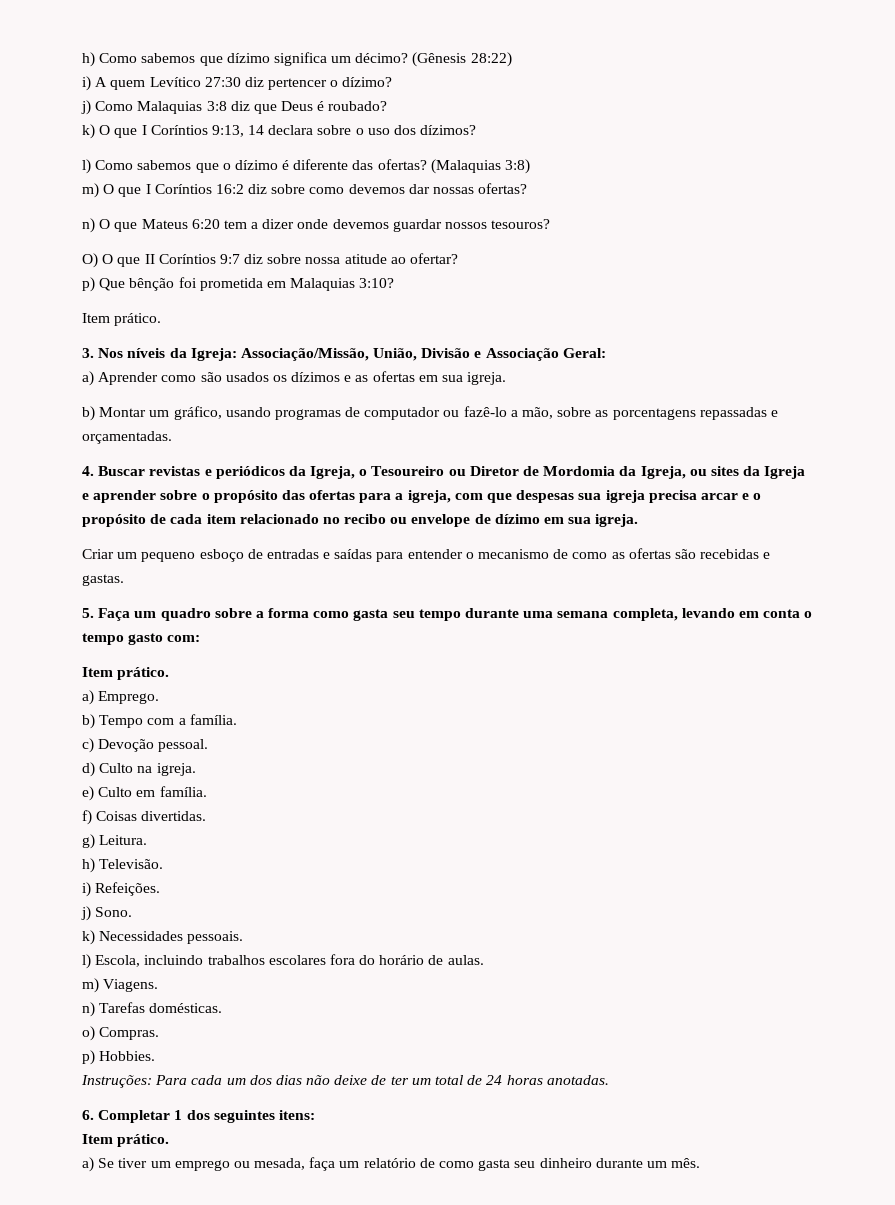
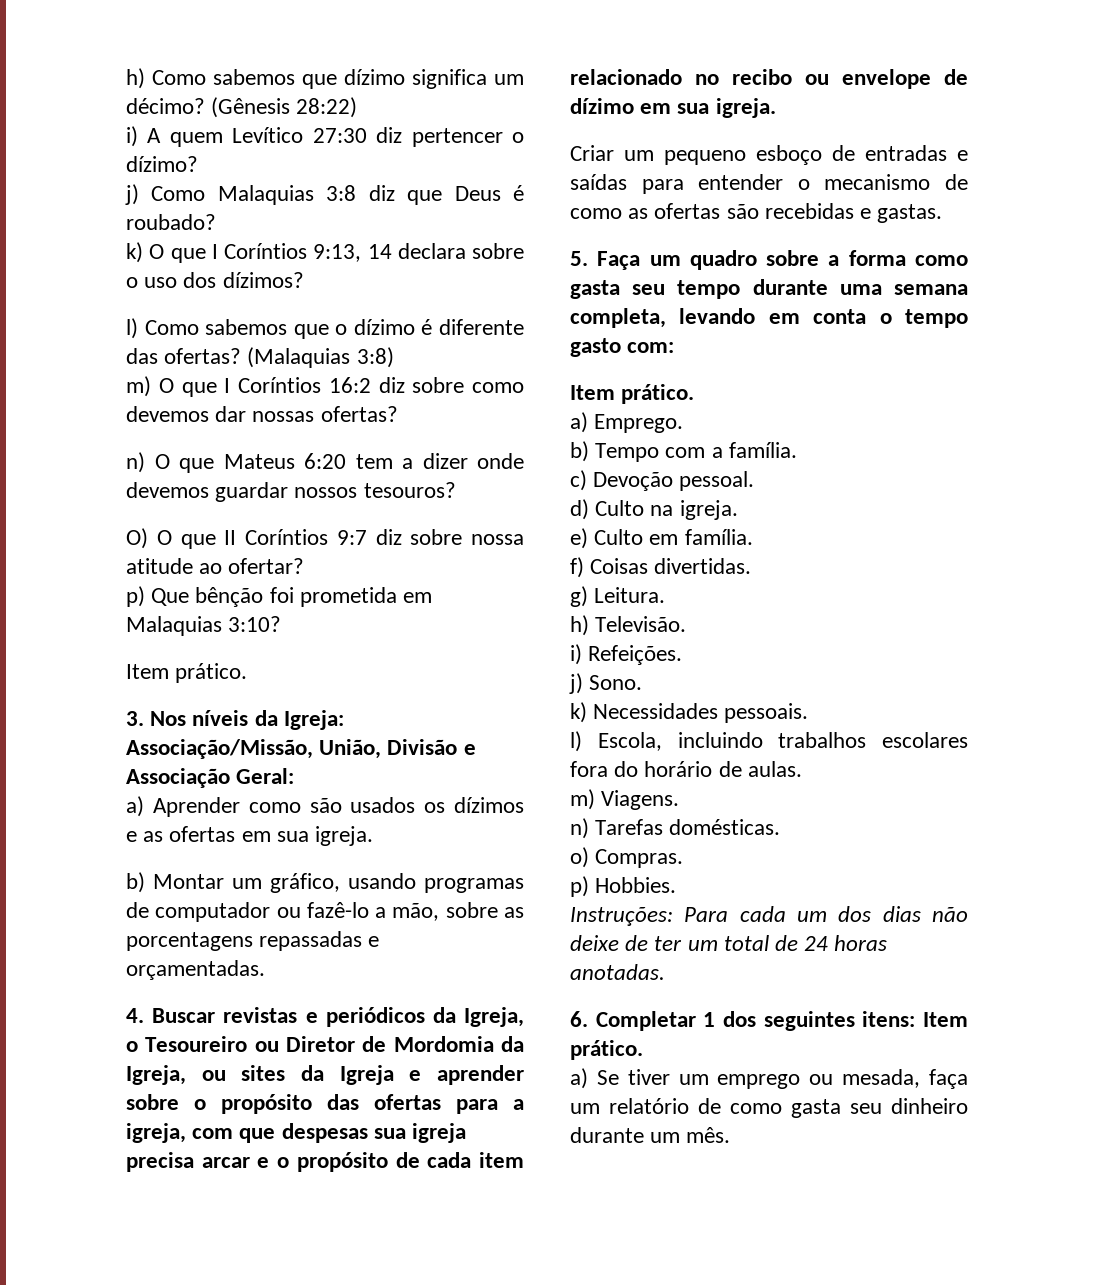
- 6. Completar 1 dos seguintes itens:
- Item prático.
+ 6. Completar 1 dos seguintes itens: Item prático.

